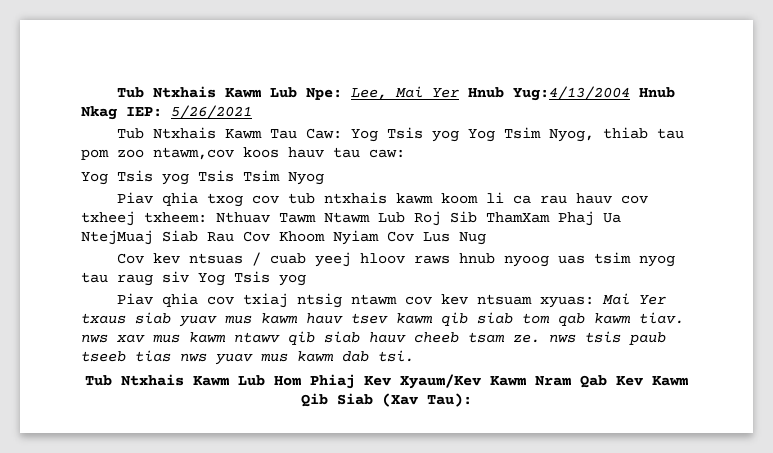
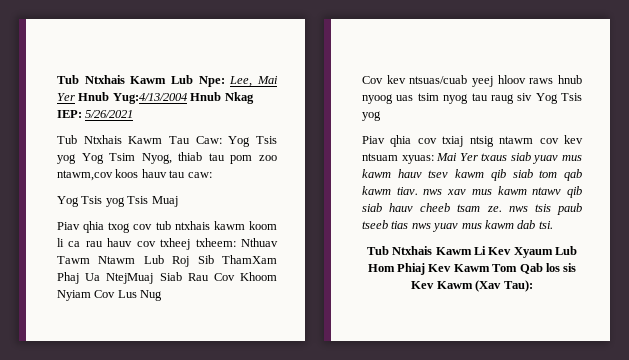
- Yog Tsis yog Tsis Tsim Nyog
+ Yog Tsis yog Tsis Muaj
- Cov kev ntsuas / cuab yeej hloov raws hnub nyoog uas tsim nyog tau raug siv Yog Tsis yog
+ Cov kev ntsuas/cuab yeej hloov raws hnub nyoog uas tsim nyog tau raug siv Yog Tsis yog
- Tub Ntxhais Kawm Lub Hom Phiaj Kev Xyaum/Kev Kawm Nram Qab Kev Kawm Qib Siab (Xav Tau):
+ Tub Ntxhais Kawm Li Kev Xyaum Lub Hom Phiaj Kev Kawm Tom Qab los sis Kev Kawm (Xav Tau):

